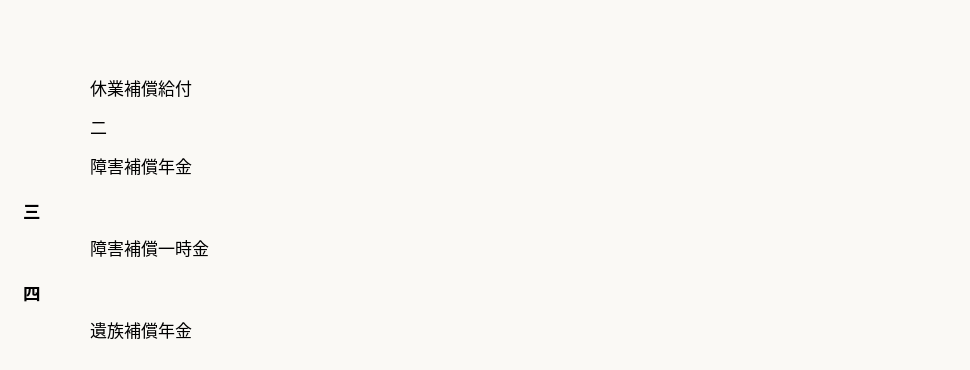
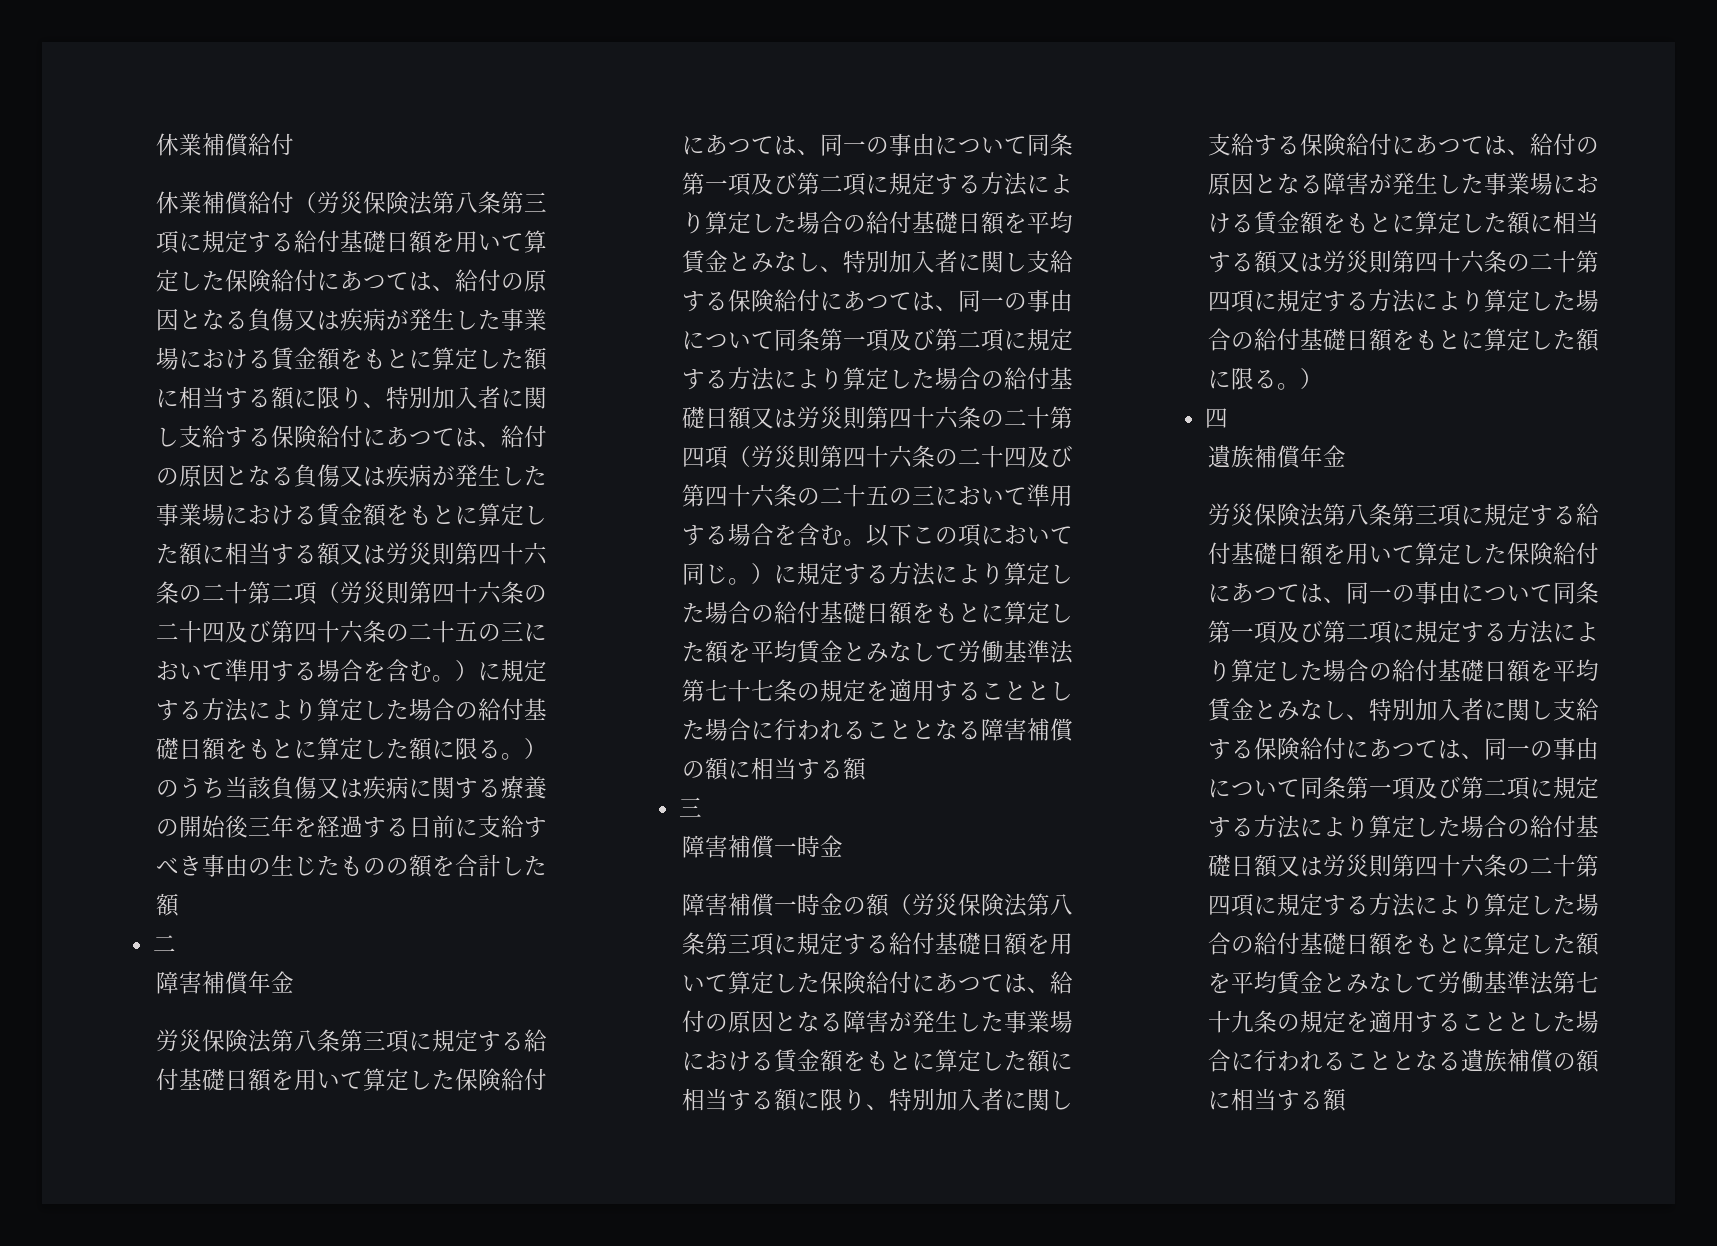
+ 休業補償給付（労災保険法第八条第三項に規定する給付基礎日額を用いて算定した保険給付にあつては、給付の原因となる負傷又は疾病が発生した事業場における賃金額をもとに算定した額に相当する額に限り、特別加入者に関し支給する保険給付にあつては、給付の原因となる負傷又は疾病が発生した事業場における賃金額をもとに算定した額に相当する額又は労災則第四十六条の二十第二項（労災則第四十六条の二十四及び第四十六条の二十五の三において準用する場合を含む。）に規定する方法により算定した場合の給付基礎日額をもとに算定した額に限る。）のうち当該負傷又は疾病に関する療養の開始後三年を経過する日前に支給すべき事由の生じたものの額を合計した額
  二
  障害補償年金
+ 労災保険法第八条第三項に規定する給付基礎日額を用いて算定した保険給付にあつては、同一の事由について同条第一項及び第二項に規定する方法により算定した場合の給付基礎日額を平均賃金とみなし、特別加入者に関し支給する保険給付にあつては、同一の事由について同条第一項及び第二項に規定する方法により算定した場合の給付基礎日額又は労災則第四十六条の二十第四項（労災則第四十六条の二十四及び第四十六条の二十五の三において準用する場合を含む。以下この項において同じ。）に規定する方法により算定した場合の給付基礎日額をもとに算定した額を平均賃金とみなして労働基準法第七十七条の規定を適用することとした場合に行われることとなる障害補償の額に相当する額
  三
  障害補償一時金
+ 障害補償一時金の額（労災保険法第八条第三項に規定する給付基礎日額を用いて算定した保険給付にあつては、給付の原因となる障害が発生した事業場における賃金額をもとに算定した額に相当する額に限り、特別加入者に関し支給する保険給付にあつては、給付の原因となる障害が発生した事業場における賃金額をもとに算定した額に相当する額又は労災則第四十六条の二十第四項に規定する方法により算定した場合の給付基礎日額をもとに算定した額に限る。）
  四
  遺族補償年金
+ 労災保険法第八条第三項に規定する給付基礎日額を用いて算定した保険給付にあつては、同一の事由について同条第一項及び第二項に規定する方法により算定した場合の給付基礎日額を平均賃金とみなし、特別加入者に関し支給する保険給付にあつては、同一の事由について同条第一項及び第二項に規定する方法により算定した場合の給付基礎日額又は労災則第四十六条の二十第四項に規定する方法により算定した場合の給付基礎日額をもとに算定した額を平均賃金とみなして労働基準法第七十九条の規定を適用することとした場合に行われることとなる遺族補償の額に相当する額

